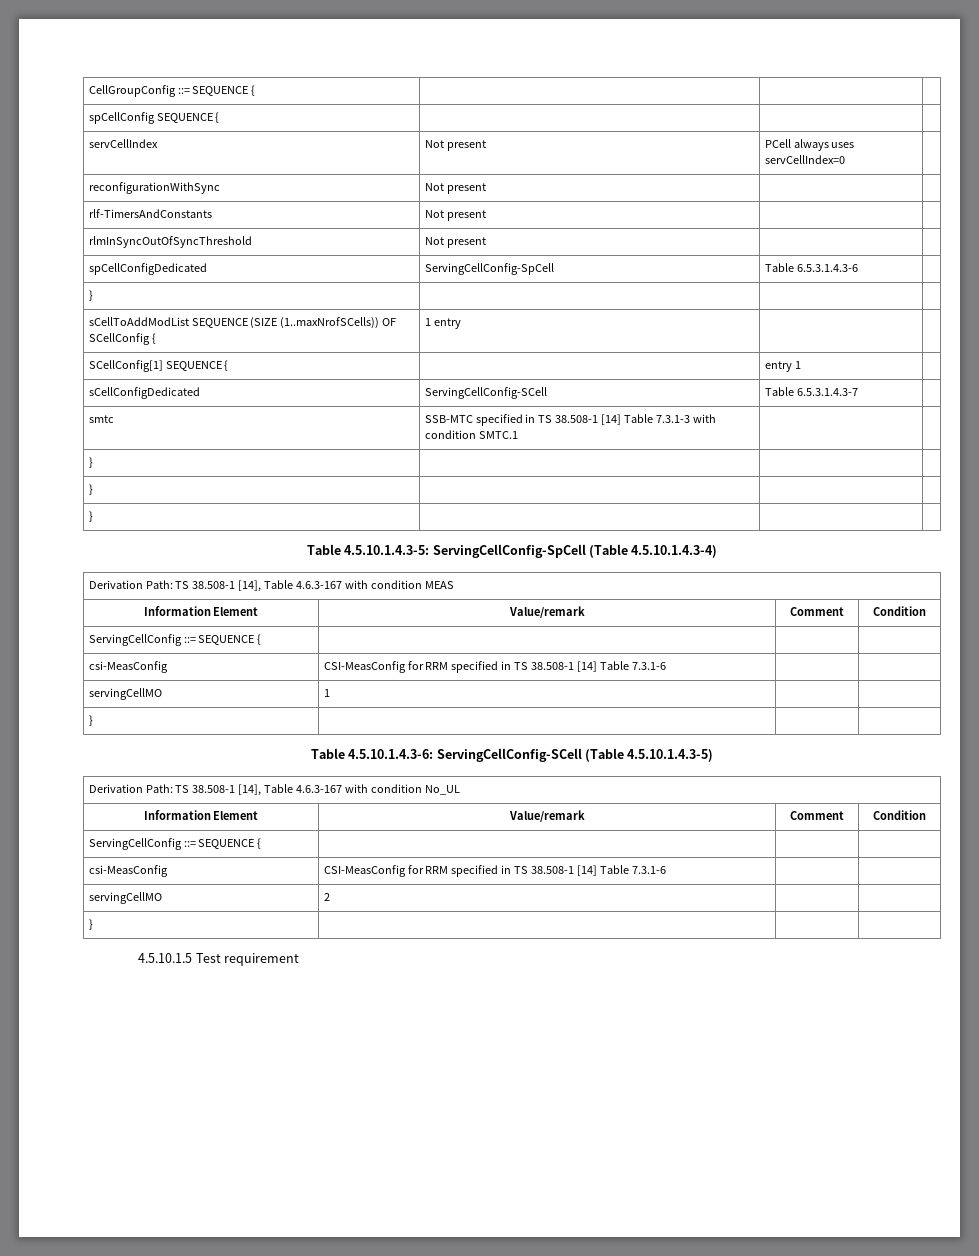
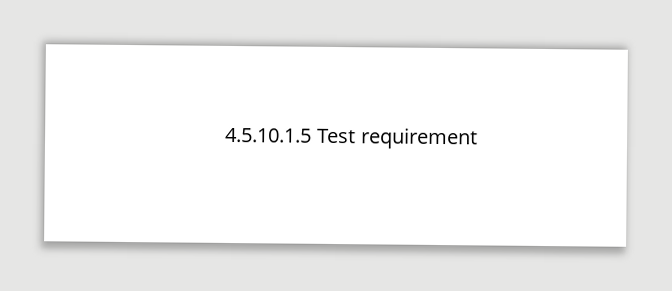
- CellGroupConfig ::= SEQUENCE { | | |
- spCellConfig SEQUENCE { | | |
- servCellIndex | Not present | PCell always uses servCellIndex=0 |
- reconfigurationWithSync | Not present | |
- rlf-TimersAndConstants | Not present | |
- rlmInSyncOutOfSyncThreshold | Not present | |
- spCellConfigDedicated | ServingCellConfig-SpCell | Table 6.5.3.1.4.3-6 |
- } | | |
- sCellToAddModList SEQUENCE (SIZE (1..maxNrofSCells)) OF SCellConfig { | 1 entry | |
- SCellConfig[1] SEQUENCE { | | entry 1 |
- sCellConfigDedicated | ServingCellConfig-SCell | Table 6.5.3.1.4.3-7 |
- smtc | SSB-MTC specified in TS 38.508-1 [14] Table 7.3.1-3 with condition SMTC.1 | |
- } | | |
- } | | |
- } | | |
- Table 4.5.10.1.4.3-5: ServingCellConfig-SpCell (Table 4.5.10.1.4.3-4)
- Derivation Path: TS 38.508-1 [14], Table 4.6.3-167 with condition MEAS
- Information Element | Value/remark | Comment | Condition
- ServingCellConfig ::= SEQUENCE { | | |
- csi-MeasConfig | CSI-MeasConfig for RRM specified in TS 38.508-1 [14] Table 7.3.1-6 | |
- servingCellMO | 1 | |
- } | | |
- Table 4.5.10.1.4.3-6: ServingCellConfig-SCell (Table 4.5.10.1.4.3-5)
- Derivation Path: TS 38.508-1 [14], Table 4.6.3-167 with condition No_UL
- Information Element | Value/remark | Comment | Condition
- ServingCellConfig ::= SEQUENCE { | | |
- csi-MeasConfig | CSI-MeasConfig for RRM specified in TS 38.508-1 [14] Table 7.3.1-6 | |
- servingCellMO | 2 | |
- } | | |

